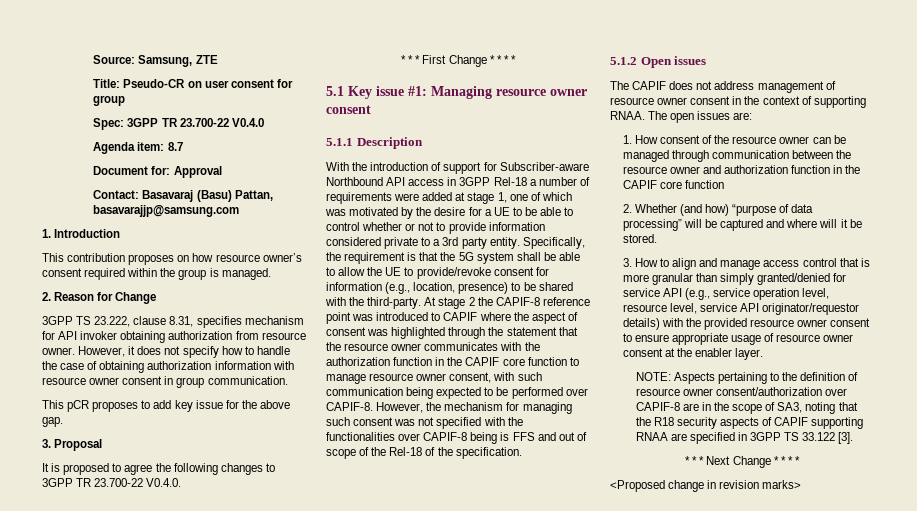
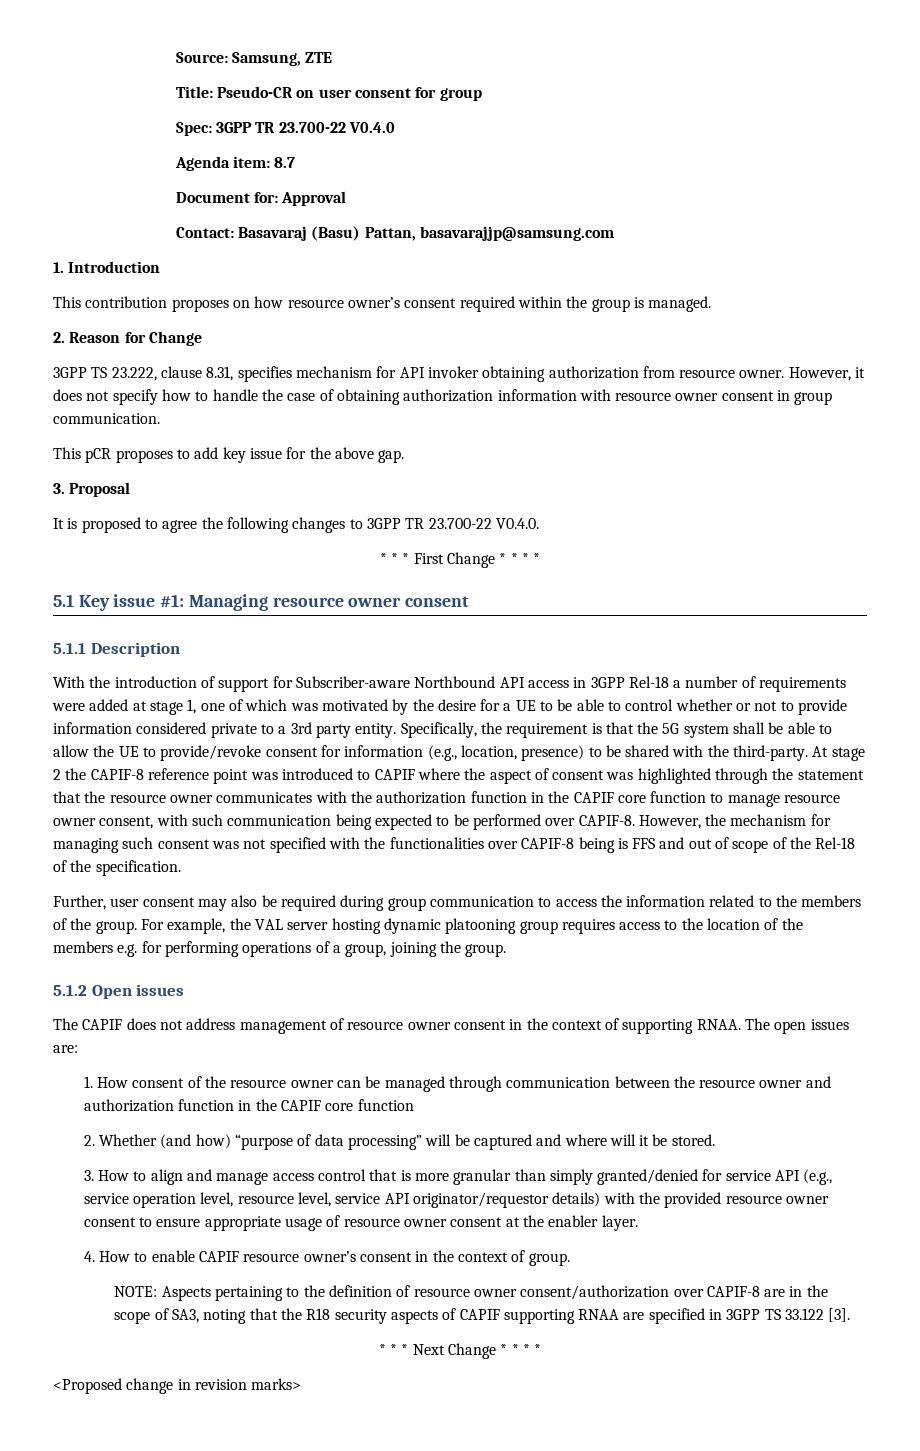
+ Further, user consent may also be required during group communication to access the information related to the members of the group. For example, the VAL server hosting dynamic platooning group requires access to the location of the members e.g. for performing operations of a group, joining the group.
+ 4. How to enable CAPIF resource owner’s consent in the context of group.

